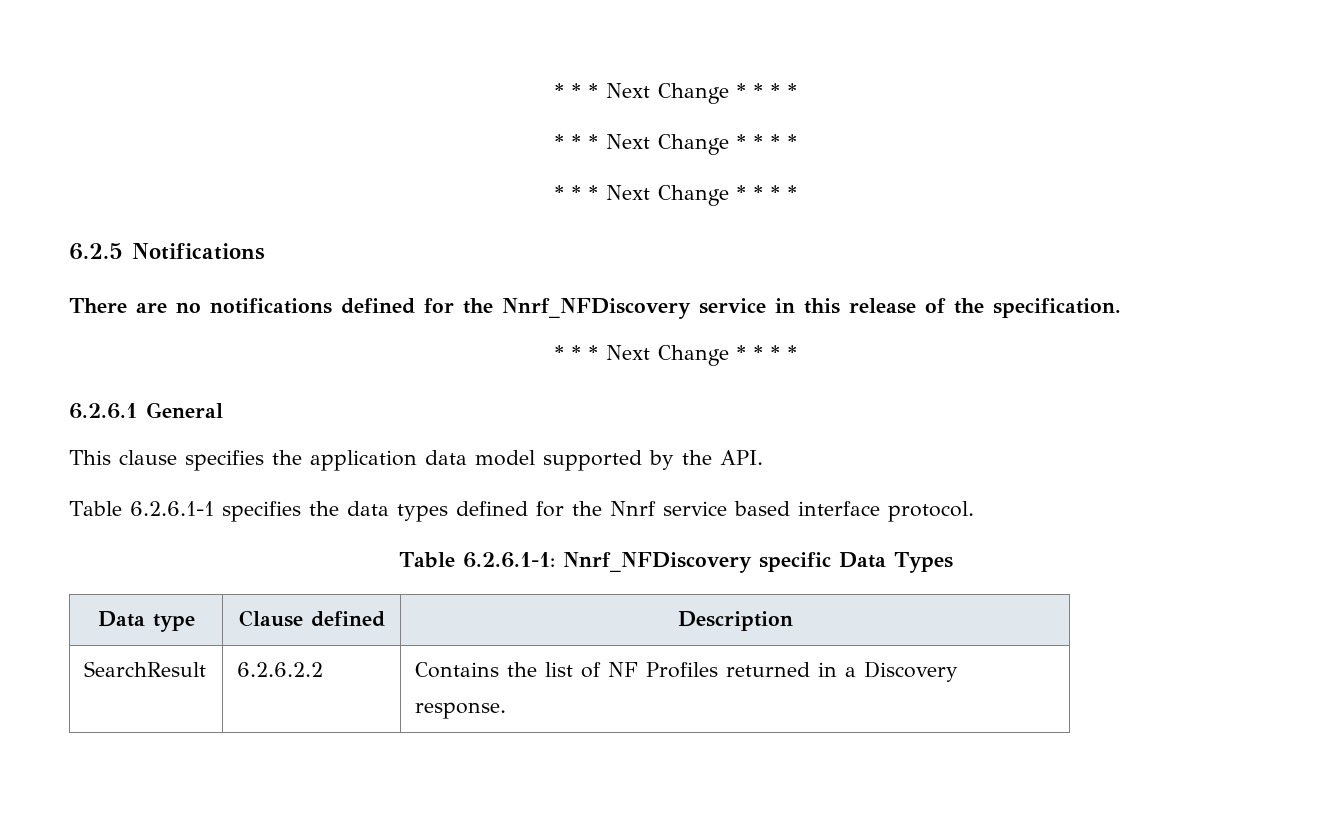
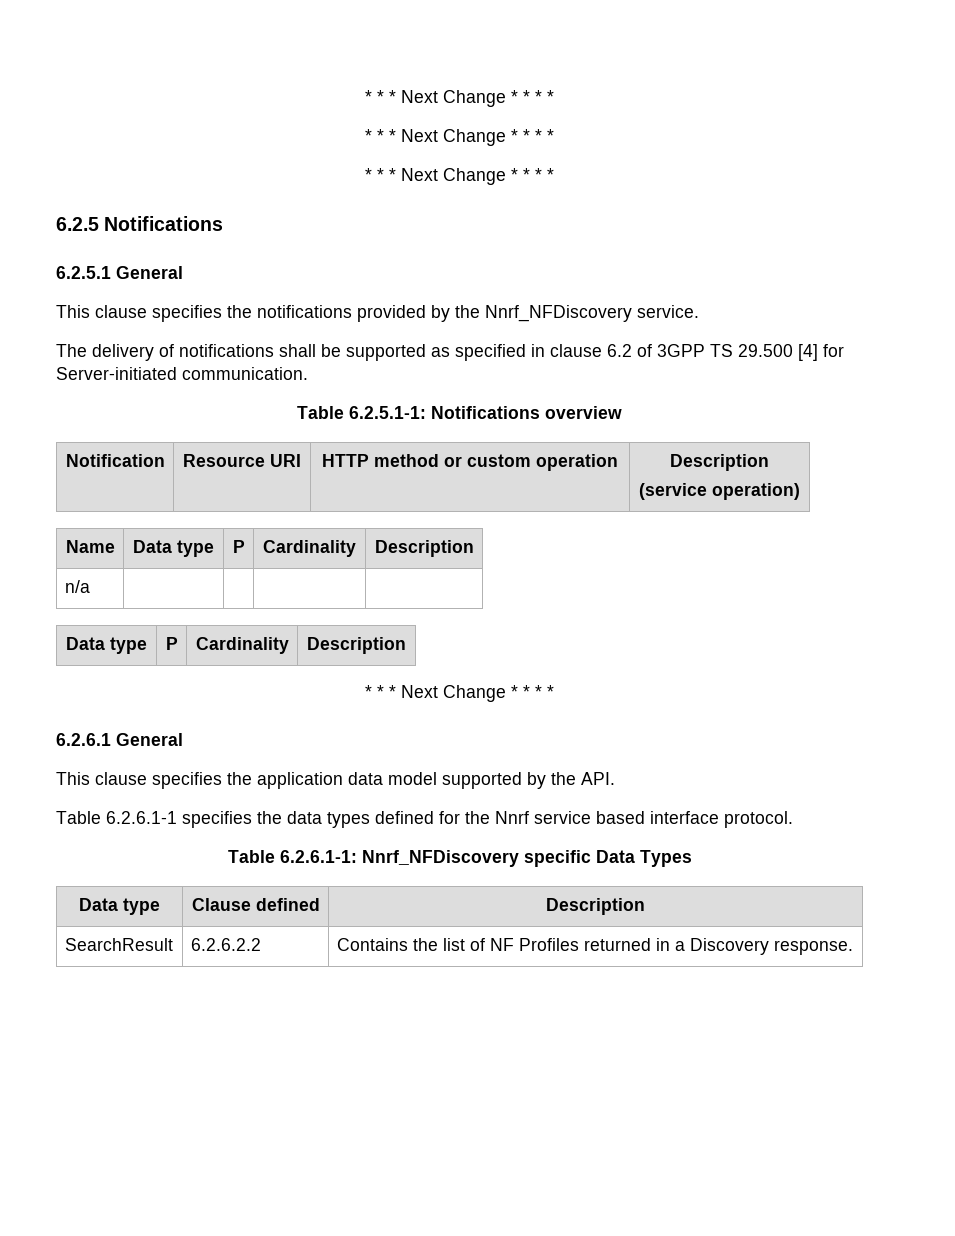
- There are no notifications defined for the Nnrf_NFDiscovery service in this release of the specification.
+ 6.2.5.1 General
+ This clause specifies the notifications provided by the Nnrf_NFDiscovery service.
+ The delivery of notifications shall be supported as specified in clause 6.2 of 3GPP TS 29.500 [4] for Server-initiated communication.
+ Table 6.2.5.1-1: Notifications overview
+ Notification | Resource URI | HTTP method or custom operation | Description
+ (service operation)
+ Name | Data type | P | Cardinality | Description
+ n/a | | | |
+ Data type | P | Cardinality | Description

